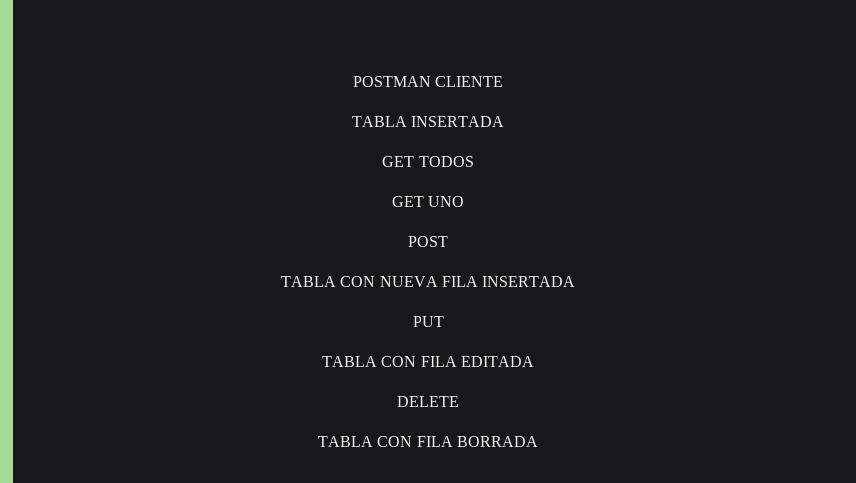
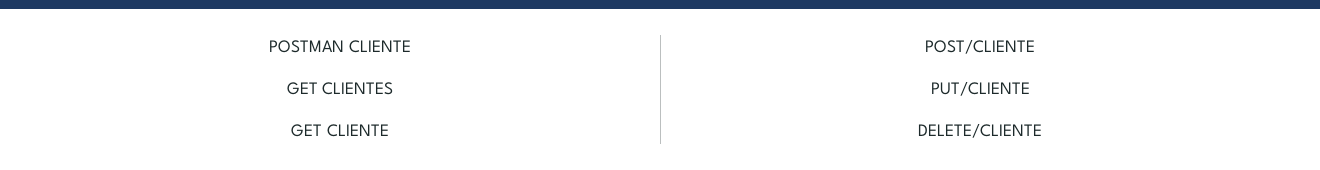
- TABLA INSERTADA
- GET TODOS
- GET UNO
- POST
- TABLA CON NUEVA FILA INSERTADA
- PUT
- TABLA CON FILA EDITADA
- DELETE
- TABLA CON FILA BORRADA
+ GET CLIENTES
+ GET CLIENTE
+ POST/CLIENTE
+ PUT/CLIENTE
+ DELETE/CLIENTE

